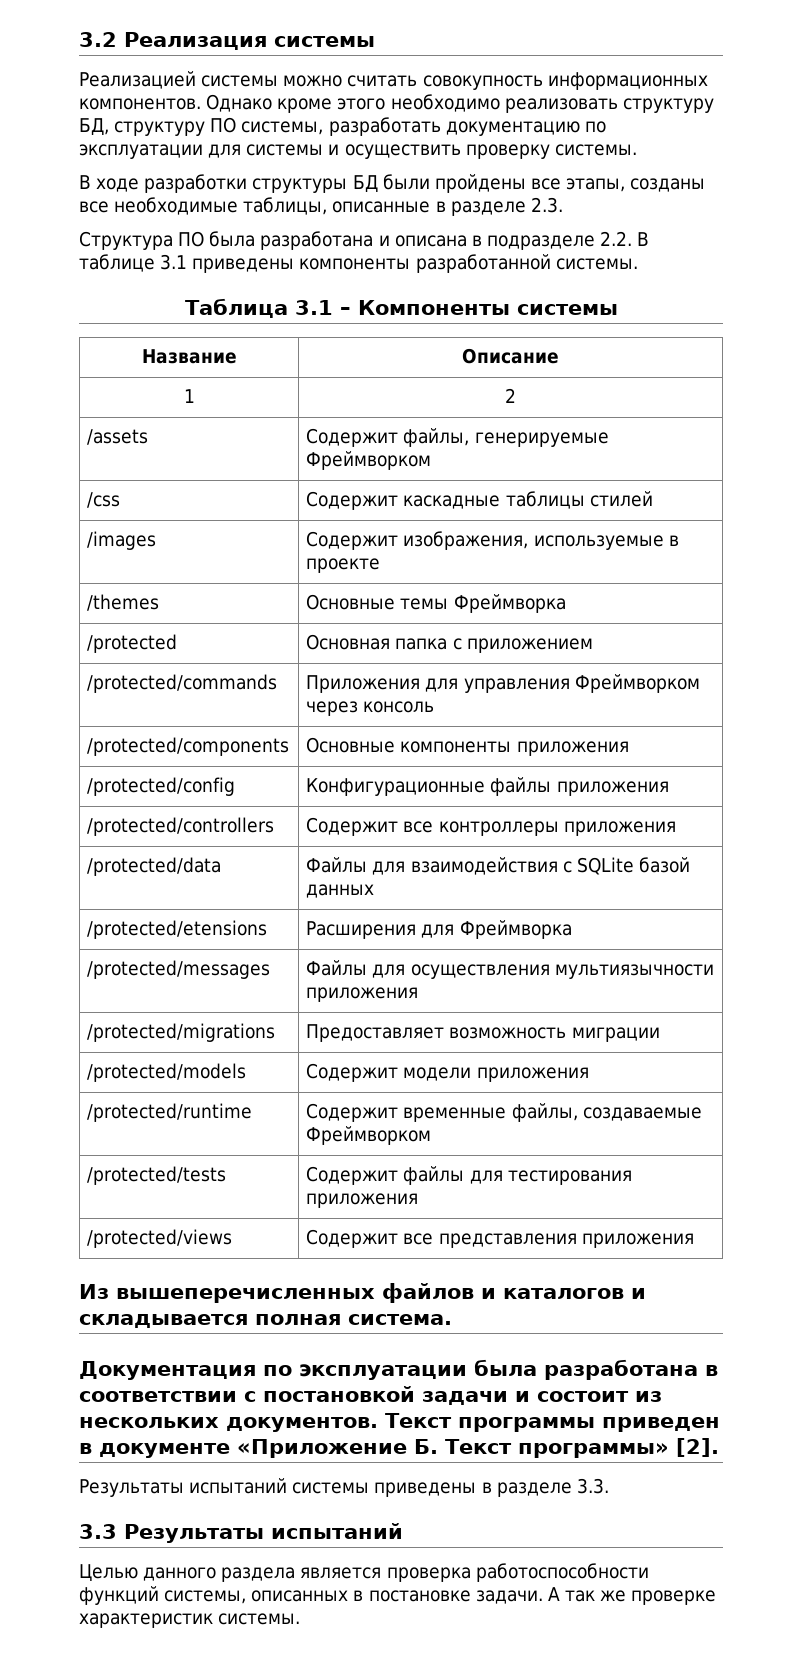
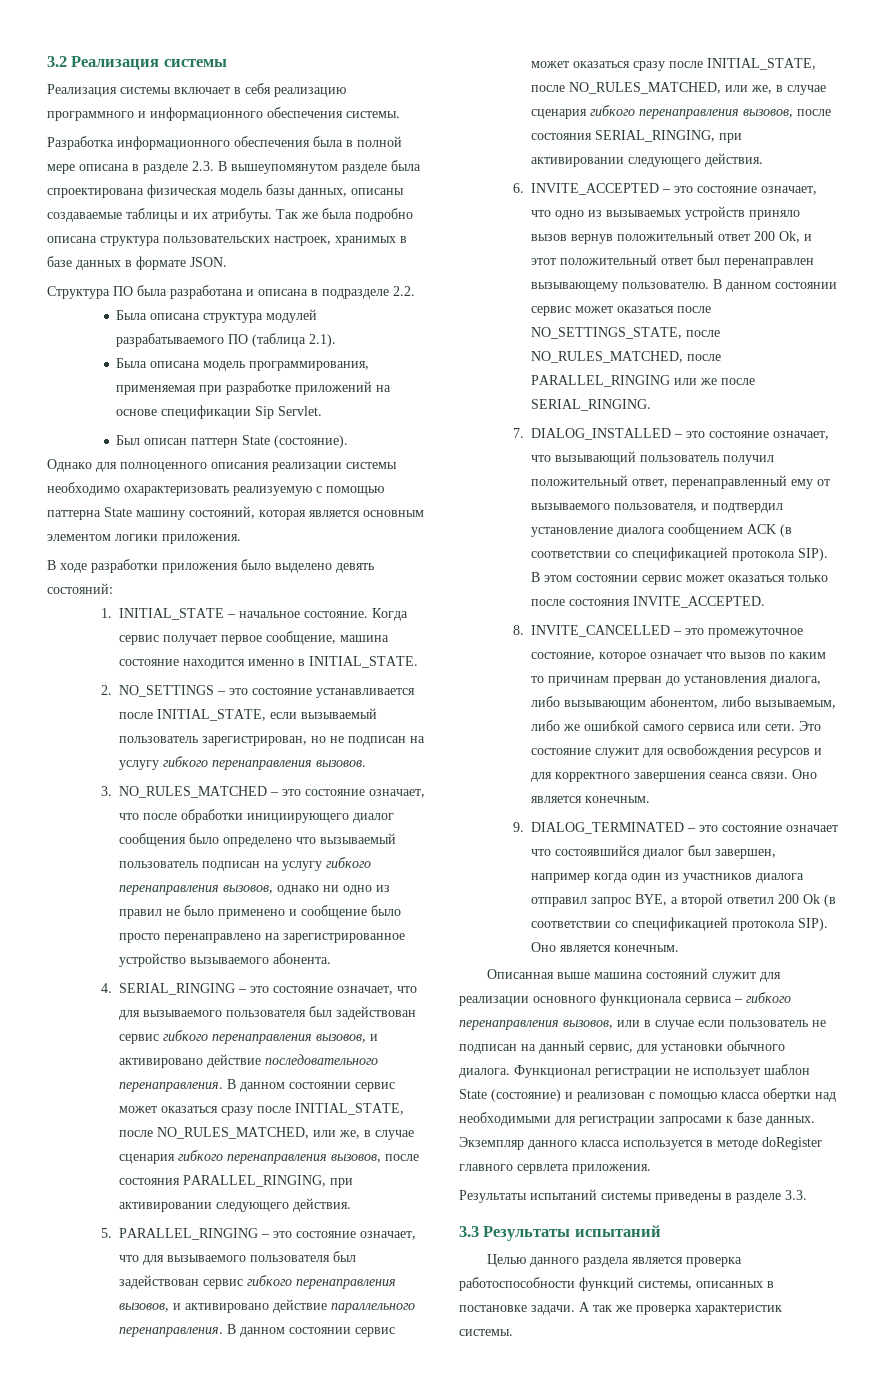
- Реализацией системы можно считать совокупность информационных компонентов. Однако кроме этого необходимо реализовать структуру БД, структуру ПО системы, разработать документацию по эксплуатации для системы и осуществить проверку системы.
- В ходе разработки структуры БД были пройдены все этапы, созданы все необходимые таблицы, описанные в разделе 2.3.
+ Реализация системы включает в себя реализацию программного и информационного обеспечения системы.
+ Разработка информационного обеспечения была в полной мере описана в разделе 2.3. В вышеупомянутом разделе была спроектирована физическая модель базы данных, описаны создаваемые таблицы и их атрибуты. Так же была подробно описана структура пользовательских настроек, хранимых в базе данных в формате JSON.
- Структура ПО была разработана и описана в подразделе 2.2. В таблице 3.1 приведены компоненты разработанной системы.
- Таблица 3.1 – Компоненты системы
- Название | Описание
- 1 | 2
- /assets | Содержит файлы, генерируемые Фреймворком
- /css | Содержит каскадные таблицы стилей
- /images | Содержит изображения, используемые в проекте
- /themes | Основные темы Фреймворка
- /protected | Основная папка с приложением
- /protected/commands | Приложения для управления Фреймворком через консоль
- /protected/components | Основные компоненты приложения
- /protected/config | Конфигурационные файлы приложения
- /protected/controllers | Содержит все контроллеры приложения
- /protected/data | Файлы для взаимодействия с SQLite базой данных
- /protected/etensions | Расширения для Фреймворка
- /protected/messages | Файлы для осуществления мультиязычности приложения
- /protected/migrations | Предоставляет возможность миграции
- /protected/models | Содержит модели приложения
- /protected/runtime | Содержит временные файлы, создаваемые Фреймворком
- /protected/tests | Содержит файлы для тестирования приложения
- /protected/views | Содержит все представления приложения
- Из вышеперечисленных файлов и каталогов и складывается полная система.
- Документация по эксплуатации была разработана в соответствии с постановкой задачи и состоит из нескольких документов. Текст программы приведен в документе «Приложение Б. Текст программы» [2].
+ Структура ПО была разработана и описана в подразделе 2.2.
+ Была описана структура модулей разрабатываемого ПО (таблица 2.1).
+ Была описана модель программирования, применяемая при разработке приложений на основе спецификации Sip Servlet.
+ Был описан паттерн State (состояние).
+ Однако для полноценного описания реализации системы необходимо охарактеризовать реализуемую с помощью паттерна State машину состояний, которая является основным элементом логики приложения.
+ В ходе разработки приложения было выделено девять состояний:
+ 1. INITIAL_STATE – начальное состояние. Когда сервис получает первое сообщение, машина состояние находится именно в INITIAL_STATE.
+ 2. NO_SETTINGS – это состояние устанавливается после INITIAL_STATE, если вызываемый пользователь зарегистрирован, но не подписан на услугу гибкого перенаправления вызовов.
+ 3. NO_RULES_MATCHED – это состояние означает, что после обработки инициирующего диалог сообщения было определено что вызываемый пользователь подписан на услугу гибкого перенаправления вызовов, однако ни одно из правил не было применено и сообщение было просто перенаправлено на зарегистрированное устройство вызываемого абонента.
+ 4. SERIAL_RINGING – это состояние означает, что для вызываемого пользователя был задействован сервис гибкого перенаправления вызовов, и активировано действие последовательного перенаправления. В данном состоянии сервис может оказаться сразу после INITIAL_STATE, после NO_RULES_MATCHED, или же, в случае сценария гибкого перенаправления вызовов, после состояния PARALLEL_RINGING, при активировании следующего действия.
+ 5. PARALLEL_RINGING – это состояние означает, что для вызываемого пользователя был задействован сервис гибкого перенаправления вызовов, и активировано действие параллельного перенаправления. В данном состоянии сервис может оказаться сразу после INITIAL_STATE, после NO_RULES_MATCHED, или же, в случае сценария гибкого перенаправления вызовов, после состояния SERIAL_RINGING, при активировании следующего действия.
+ 6. INVITE_ACCEPTED – это состояние означает, что одно из вызываемых устройств приняло вызов вернув положительный ответ 200 Ok, и этот положительный ответ был перенаправлен вызывающему пользователю. В данном состоянии сервис может оказаться после NO_SETTINGS_STATE, после NO_RULES_MATCHED, после PARALLEL_RINGING или же после SERIAL_RINGING.
+ 7. DIALOG_INSTALLED – это состояние означает, что вызывающий пользователь получил положительный ответ, перенаправленный ему от вызываемого пользователя, и подтвердил установление диалога сообщением ACK (в соответствии со спецификацией протокола SIP). В этом состоянии сервис может оказаться только после состояния INVITE_ACCEPTED.
+ 8. INVITE_CANCELLED – это промежуточное состояние, которое означает что вызов по каким то причинам прерван до установления диалога, либо вызывающим абонентом, либо вызываемым, либо же ошибкой самого сервиса или сети. Это состояние служит для освобождения ресурсов и для корректного завершения сеанса связи. Оно является конечным.
+ 9. DIALOG_TERMINATED – это состояние означает что состоявшийся диалог был завершен, например когда один из участников диалога отправил запрос BYE, а второй ответил 200 Ok (в соответствии со спецификацией протокола SIP). Оно является конечным.
+ Описанная выше машина состояний служит для реализации основного функционала сервиса – гибкого перенаправления вызовов, или в случае если пользователь не подписан на данный сервис, для установки обычного диалога. Функционал регистрации не использует шаблон State (состояние) и реализован с помощью класса обертки над необходимыми для регистрации запросами к базе данных. Экземпляр данного класса используется в методе doRegister главного сервлета приложения.
- А так же проверке характеристик системы.
+ А так же проверка характеристик системы.

